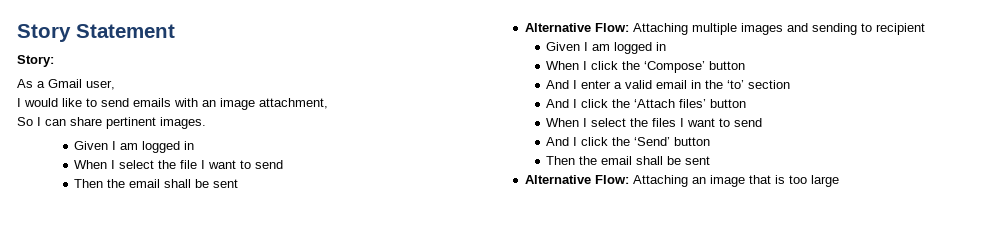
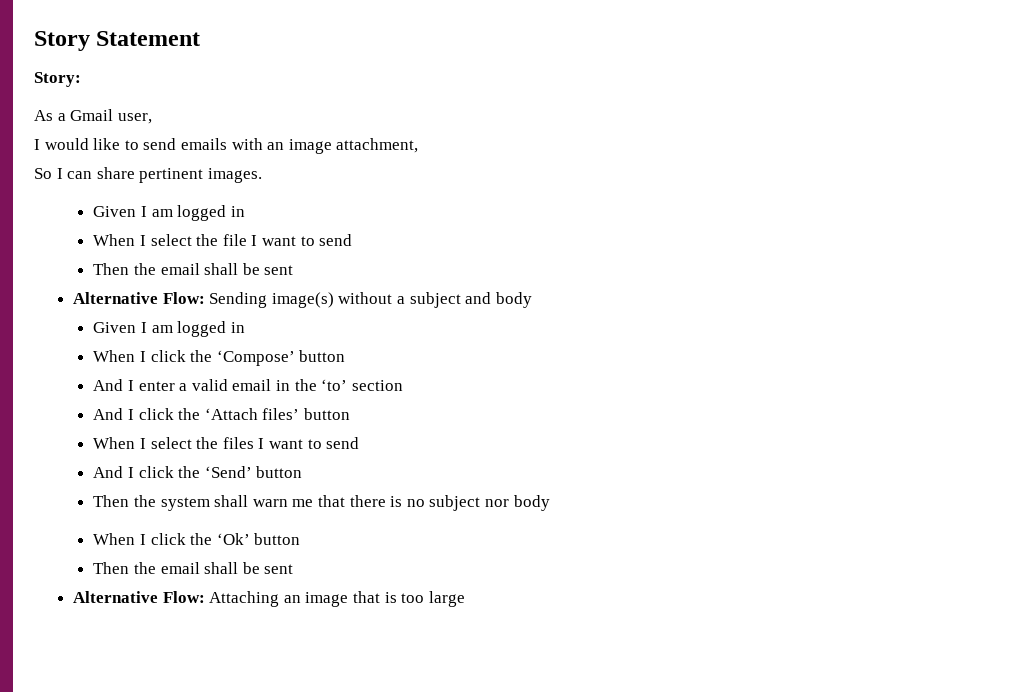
- Alternative Flow: Attaching multiple images and sending to recipient
+ Alternative Flow: Sending image(s) without a subject and body
+ Then the system shall warn me that there is no subject nor body
+ When I click the ‘Ok’ button

